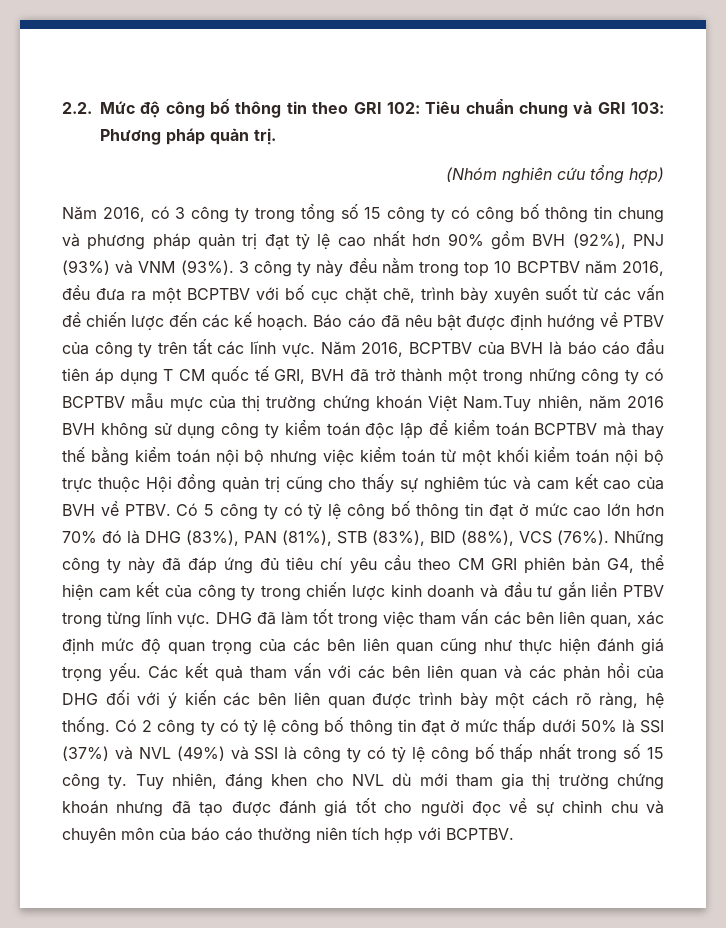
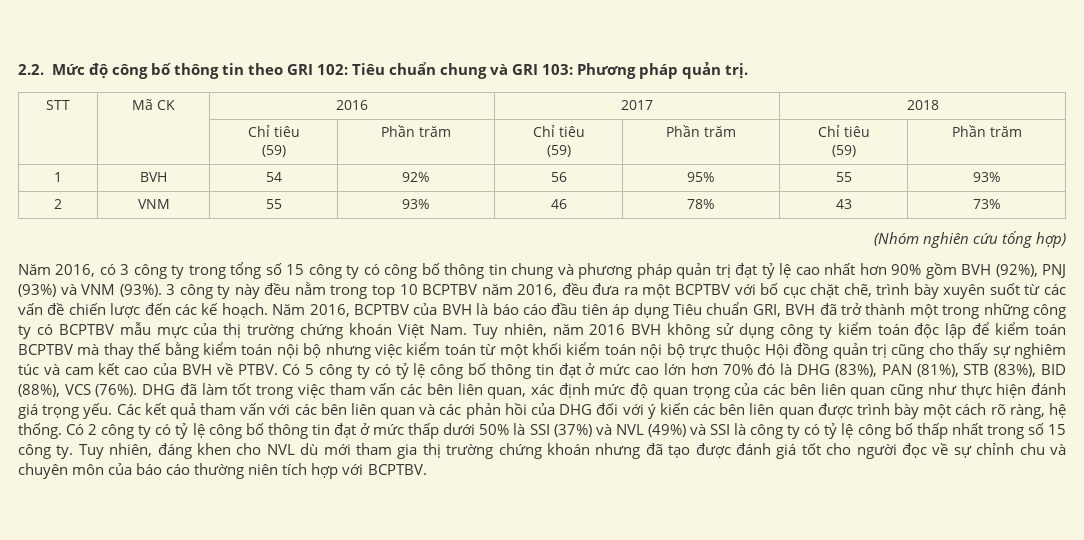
+ STT | Mã CK | 2016 | 2017 | 2018
+ | | Chỉ tiêu
+ (59) | Phần trăm | Chỉ tiêu
+ (59) | Phần trăm | Chỉ tiêu
+ (59) | Phần trăm
+ 1 | BVH | 54 | 92% | 56 | 95% | 55 | 93%
+ 2 | VNM | 55 | 93% | 46 | 78% | 43 | 73%
- Báo cáo đã nêu bật được định hướng về PTBV của công ty trên tất các lĩnh vực.
- Năm 2016, BCPTBV của BVH là báo cáo đầu tiên áp dụng T CM quốc tế GRI, BVH đã trở thành một trong những công ty có BCPTBV mẫu mực của thị trường chứng khoán Việt Nam.Tuy nhiên, năm 2016 BVH không sử dụng công ty kiểm toán độc lập để kiểm toán BCPTBV mà thay thế bằng kiểm toán nội bộ nhưng việc kiểm toán từ một khối kiểm toán nội bộ trực thuộc Hội đồng quản trị cũng cho thấy sự nghiêm túc và cam kết cao của BVH về PTBV.
+ Năm 2016, BCPTBV của BVH là báo cáo đầu tiên áp dụng Tiêu chuẩn GRI, BVH đã trở thành một trong những công ty có BCPTBV mẫu mực của thị trường chứng khoán Việt Nam. Tuy nhiên, năm 2016 BVH không sử dụng công ty kiểm toán độc lập để kiểm toán BCPTBV mà thay thế bằng kiểm toán nội bộ nhưng việc kiểm toán từ một khối kiểm toán nội bộ trực thuộc Hội đồng quản trị cũng cho thấy sự nghiêm túc và cam kết cao của BVH về PTBV.
- Những công ty này đã đáp ứng đủ tiêu chí yêu cầu theo CM GRI phiên bản G4, thể hiện cam kết của công ty trong chiến lược kinh doanh và đầu tư gắn liền PTBV trong từng lĩnh vực.

